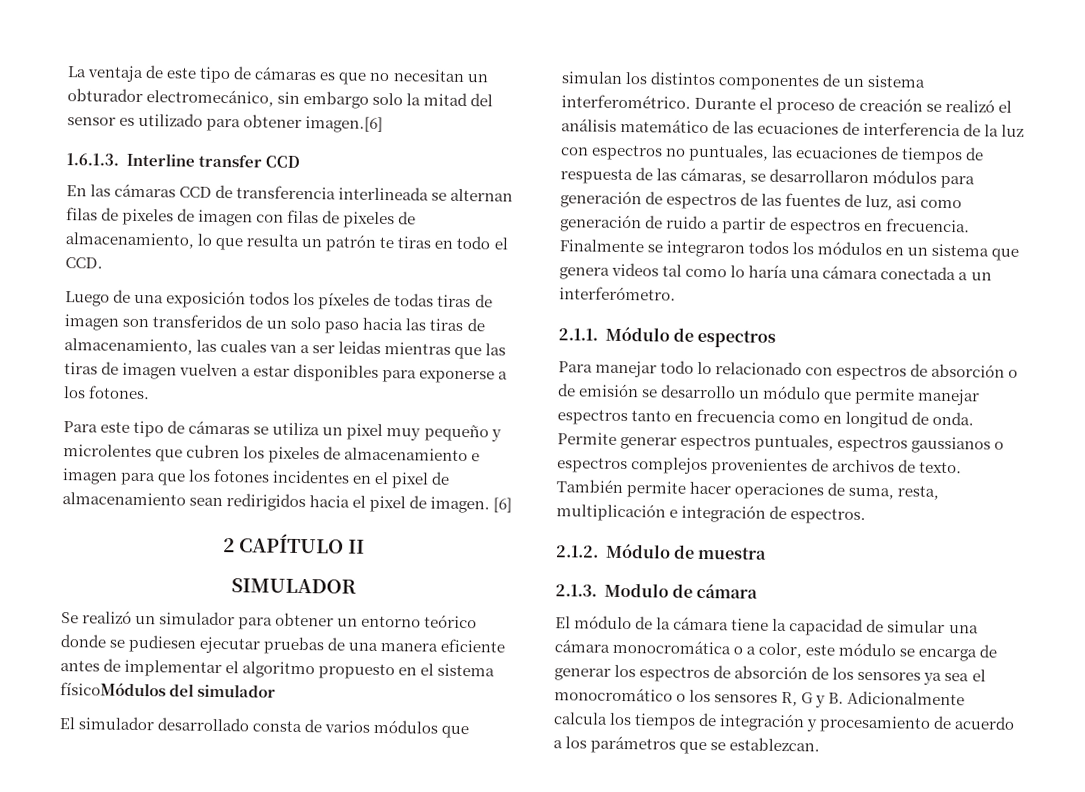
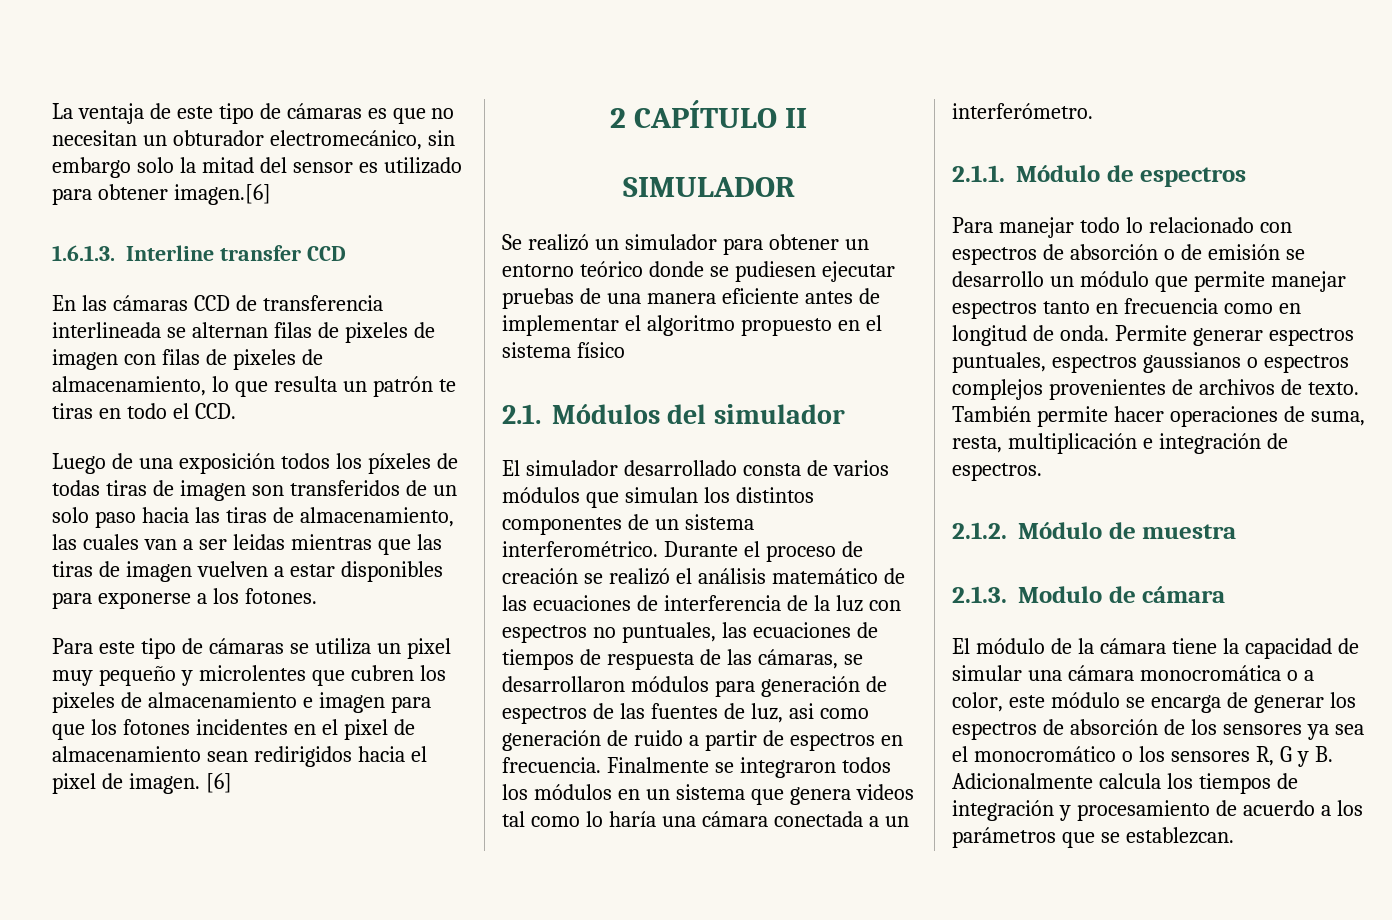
- Se realizó un simulador para obtener un entorno teórico donde se pudiesen ejecutar pruebas de una manera eficiente antes de implementar el algoritmo propuesto en el sistema físicoMódulos del simulador
+ Se realizó un simulador para obtener un entorno teórico donde se pudiesen ejecutar pruebas de una manera eficiente antes de implementar el algoritmo propuesto en el sistema físico
+ 2.1. Módulos del simulador

